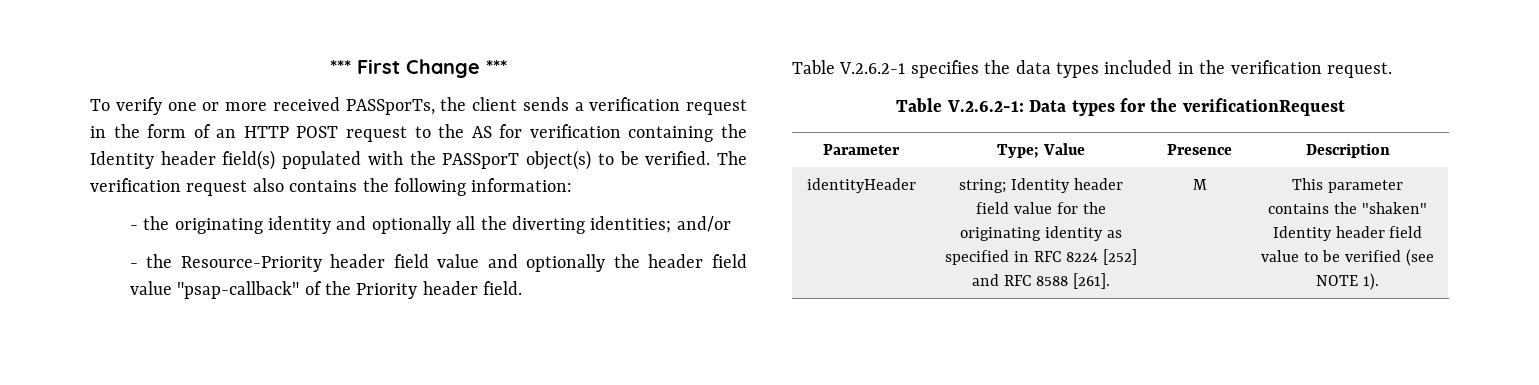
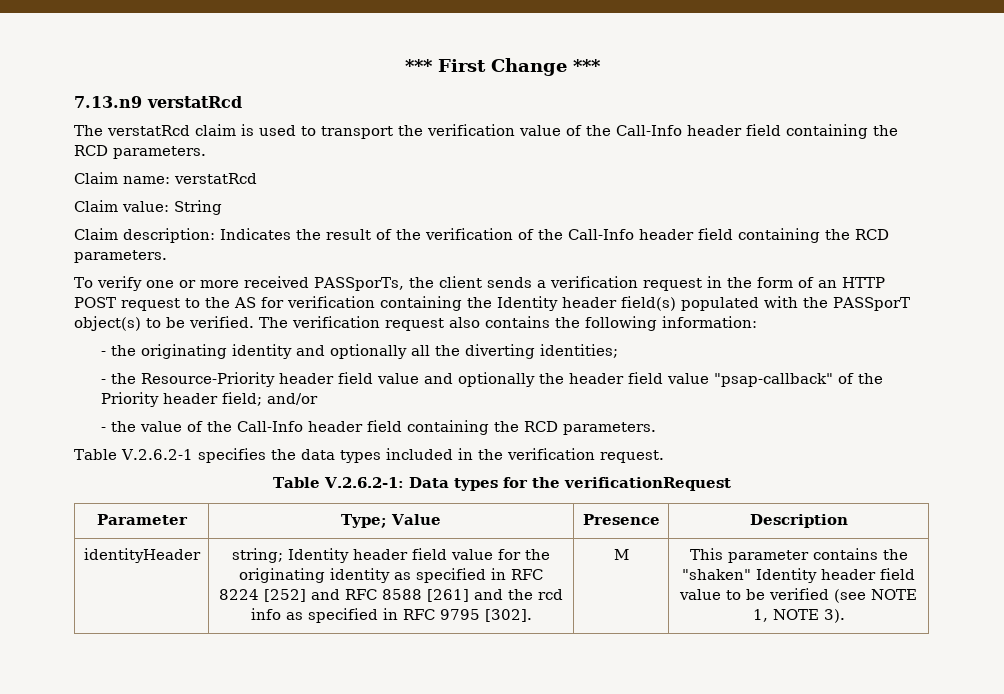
+ 7.13.n9 verstatRcd
+ The verstatRcd claim is used to transport the verification value of the Call-Info header field containing the RCD parameters.
+ Claim name: verstatRcd
+ Claim value: String
+ Claim description: Indicates the result of the verification of the Call-Info header field containing the RCD parameters.
- - the originating identity and optionally all the diverting identities; and/or
+ - the originating identity and optionally all the diverting identities;
- - the Resource-Priority header field value and optionally the header field value "psap-callback" of the Priority header field.
+ - the Resource-Priority header field value and optionally the header field value "psap-callback" of the Priority header field; and/or
+ - the value of the Call-Info header field containing the RCD parameters.
- string; Identity header field value for the originating identity as specified in RFC 8224 [252] and RFC 8588 [261].
+ string; Identity header field value for the originating identity as specified in RFC 8224 [252] and RFC 8588 [261] and the rcd info as specified in RFC 9795 [302].
- This parameter contains the "shaken" Identity header field value to be verified (see NOTE 1).
+ This parameter contains the "shaken" Identity header field value to be verified (see NOTE 1, NOTE 3).

